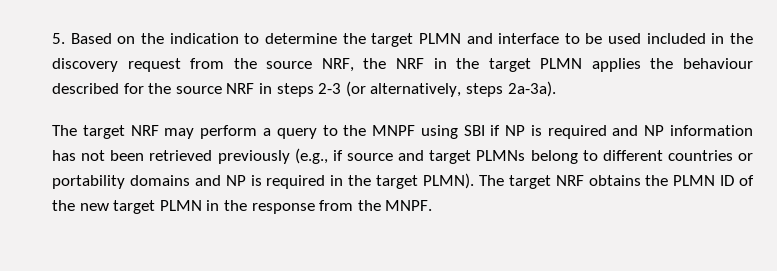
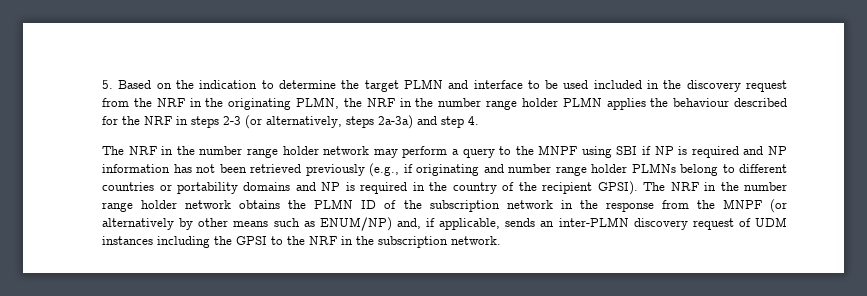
- 5. Based on the indication to determine the target PLMN and interface to be used included in the discovery request from the source NRF, the NRF in the target PLMN applies the behaviour described for the source NRF in steps 2-3 (or alternatively, steps 2a-3a).
- The target NRF may perform a query to the MNPF using SBI if NP is required and NP information has not been retrieved previously (e.g., if source and target PLMNs belong to different countries or portability domains and NP is required in the target PLMN). The target NRF obtains the PLMN ID of the new target PLMN in the response from the MNPF.
+ 5. Based on the indication to determine the target PLMN and interface to be used included in the discovery request from the NRF in the originating PLMN, the NRF in the number range holder PLMN applies the behaviour described for the NRF in steps 2-3 (or alternatively, steps 2a-3a) and step 4.
+ The NRF in the number range holder network may perform a query to the MNPF using SBI if NP is required and NP information has not been retrieved previously (e.g., if originating and number range holder PLMNs belong to different countries or portability domains and NP is required in the country of the recipient GPSI). The NRF in the number range holder network obtains the PLMN ID of the subscription network in the response from the MNPF (or alternatively by other means such as ENUM/NP) and, if applicable, sends an inter-PLMN discovery request of UDM instances including the GPSI to the NRF in the subscription network.

